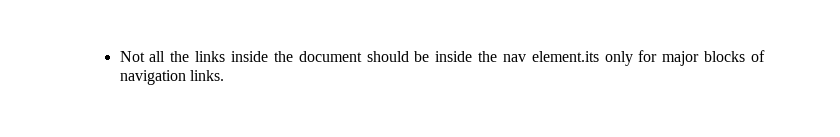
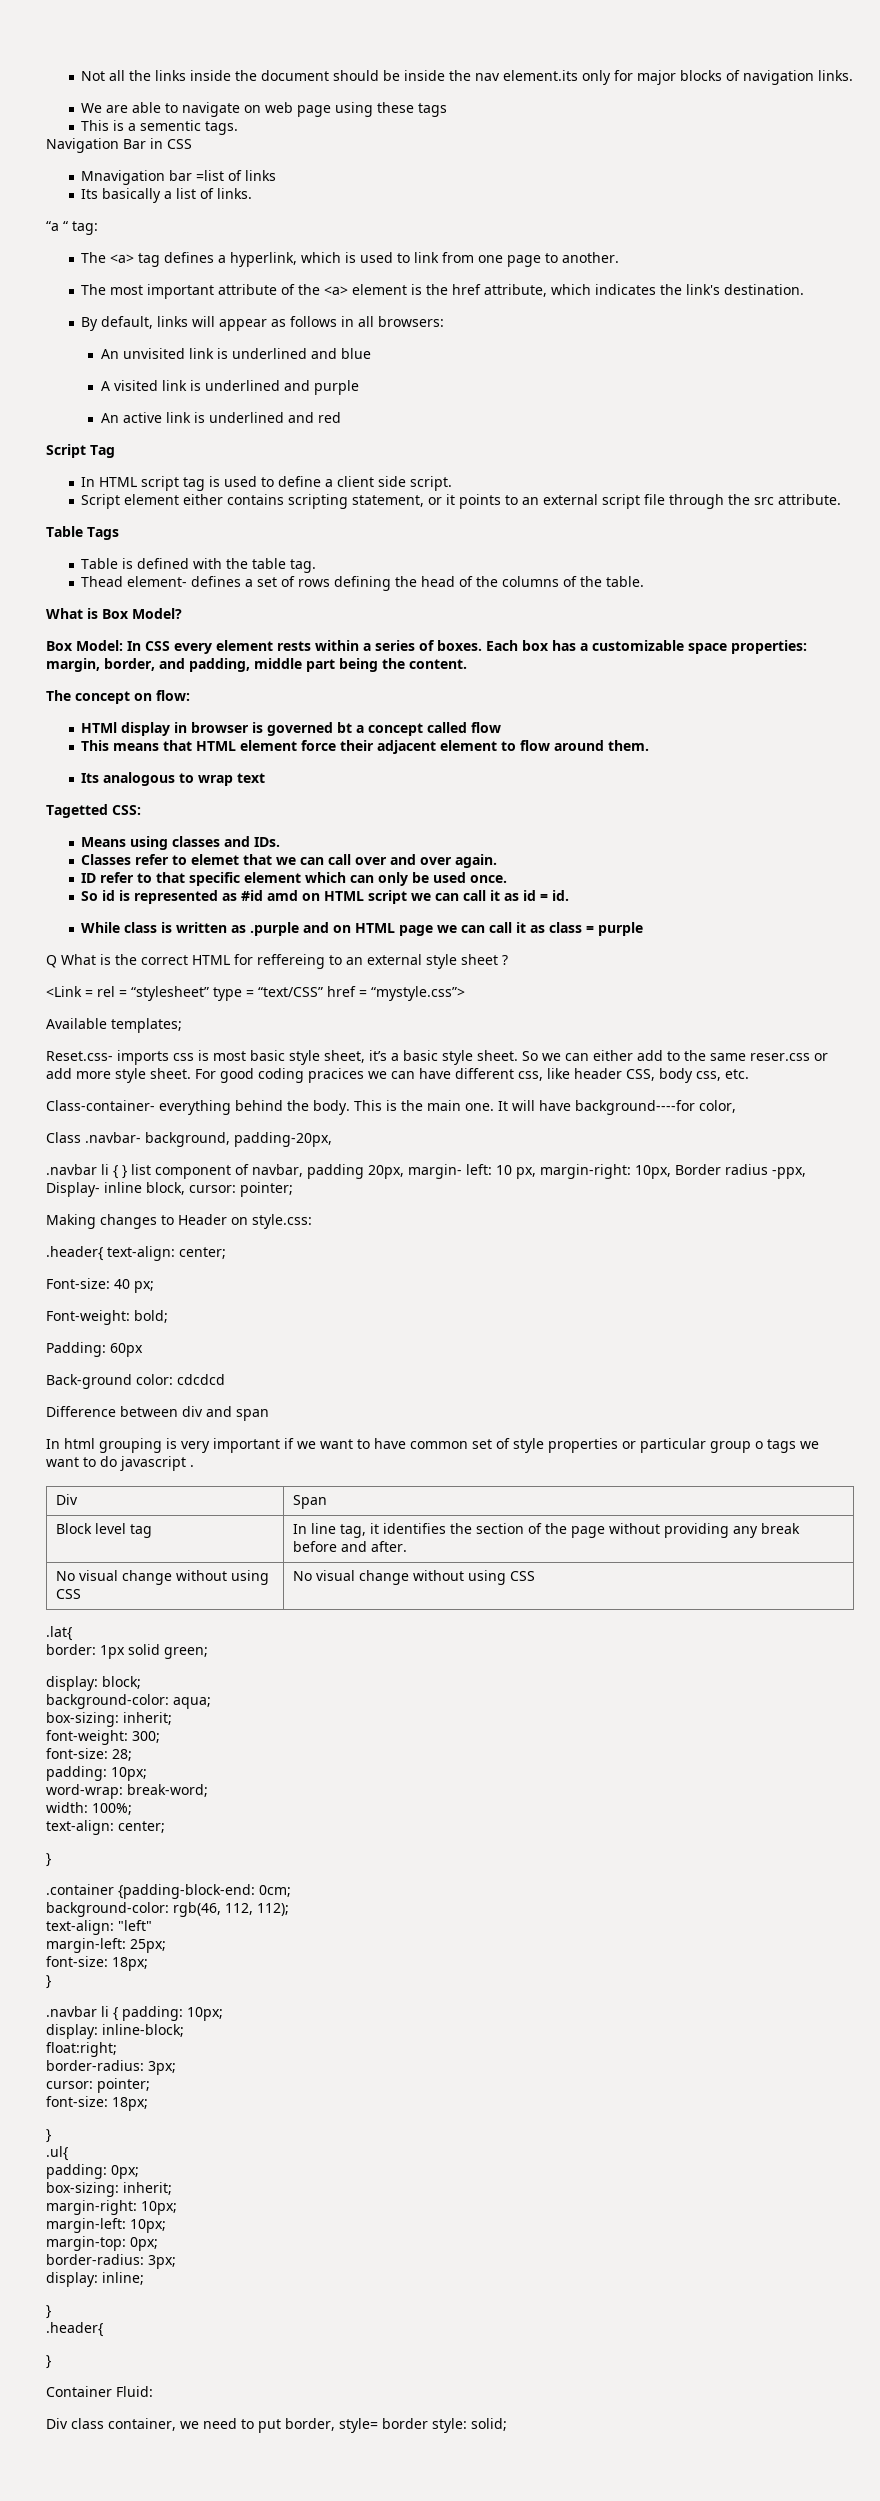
+ We are able to navigate on web page using these tags
+ This is a sementic tags.
+ Navigation Bar in CSS
+ Mnavigation bar =list of links
+ Its basically a list of links.
+ “a “ tag:
+ The <a> tag defines a hyperlink, which is used to link from one page to another.
+ The most important attribute of the <a> element is the href attribute, which indicates the link's destination.
+ By default, links will appear as follows in all browsers:
+ An unvisited link is underlined and blue
+ A visited link is underlined and purple
+ An active link is underlined and red
+ Script Tag
+ In HTML script tag is used to define a client side script.
+ Script element either contains scripting statement, or it points to an external script file through the src attribute.
+ Table Tags
+ Table is defined with the table tag.
+ Thead element- defines a set of rows defining the head of the columns of the table.
+ What is Box Model?
+ Box Model: In CSS every element rests within a series of boxes. Each box has a customizable space properties: margin, border, and padding, middle part being the content.
+ The concept on flow:
+ HTMl display in browser is governed bt a concept called flow
+ This means that HTML element force their adjacent element to flow around them.
+ Its analogous to wrap text
+ Tagetted CSS:
+ Means using classes and IDs.
+ Classes refer to elemet that we can call over and over again.
+ ID refer to that specific element which can only be used once.
+ So id is represented as #id amd on HTML script we can call it as id = id.
+ While class is written as .purple and on HTML page we can call it as class = purple
+ Q What is the correct HTML for reffereing to an external style sheet ?
+ <Link = rel = “stylesheet” type = “text/CSS” href = “mystyle.css”>
+ Available templates;
+ Reset.css- imports css is most basic style sheet, it’s a basic style sheet. So we can either add to the same reser.css or add more style sheet. For good coding pracices we can have different css, like header CSS, body css, etc.
+ Class-container- everything behind the body. This is the main one. It will have background----for color,
+ Class .navbar- background, padding-20px,
+ .navbar li { } list component of navbar, padding 20px, margin- left: 10 px, margin-right: 10px, Border radius -ppx, Display- inline block, cursor: pointer;
+ Making changes to Header on style.css:
+ .header{ text-align: center;
+ Font-size: 40 px;
+ Font-weight: bold;
+ Padding: 60px
+ Back-ground color: cdcdcd
+ Difference between div and span
+ In html grouping is very important if we want to have common set of style properties or particular group o tags we want to do javascript .
+ Div | Span
+ Block level tag | In line tag, it identifies the section of the page without providing any break before and after.
+ No visual change without using CSS | No visual change without using CSS
+ .lat{
+ border: 1px solid green;
+ display: block;
+ background-color: aqua;
+ box-sizing: inherit;
+ font-weight: 300;
+ font-size: 28;
+ padding: 10px;
+ word-wrap: break-word;
+ width: 100%;
+ text-align: center;
+ }
+ .container {padding-block-end: 0cm;
+ background-color: rgb(46, 112, 112);
+ text-align: "left"
+ margin-left: 25px;
+ font-size: 18px;
+ }
+ .navbar li { padding: 10px;
+ display: inline-block;
+ float:right;
+ border-radius: 3px;
+ cursor: pointer;
+ font-size: 18px;
+ }
+ .ul{
+ padding: 0px;
+ box-sizing: inherit;
+ margin-right: 10px;
+ margin-left: 10px;
+ margin-top: 0px;
+ border-radius: 3px;
+ display: inline;
+ }
+ .header{
+ }
+ Container Fluid:
+ Div class container, we need to put border, style= border style: solid;

